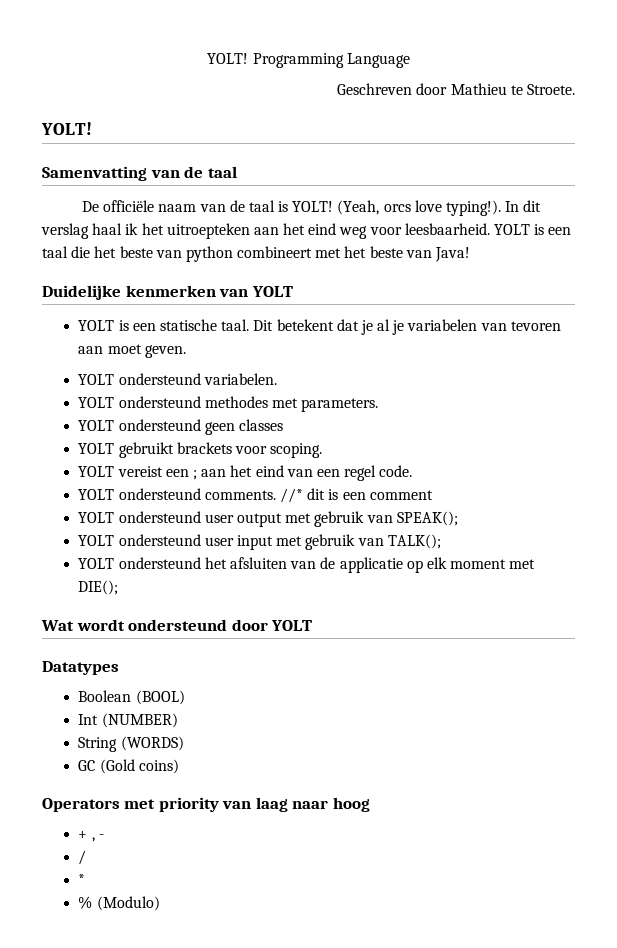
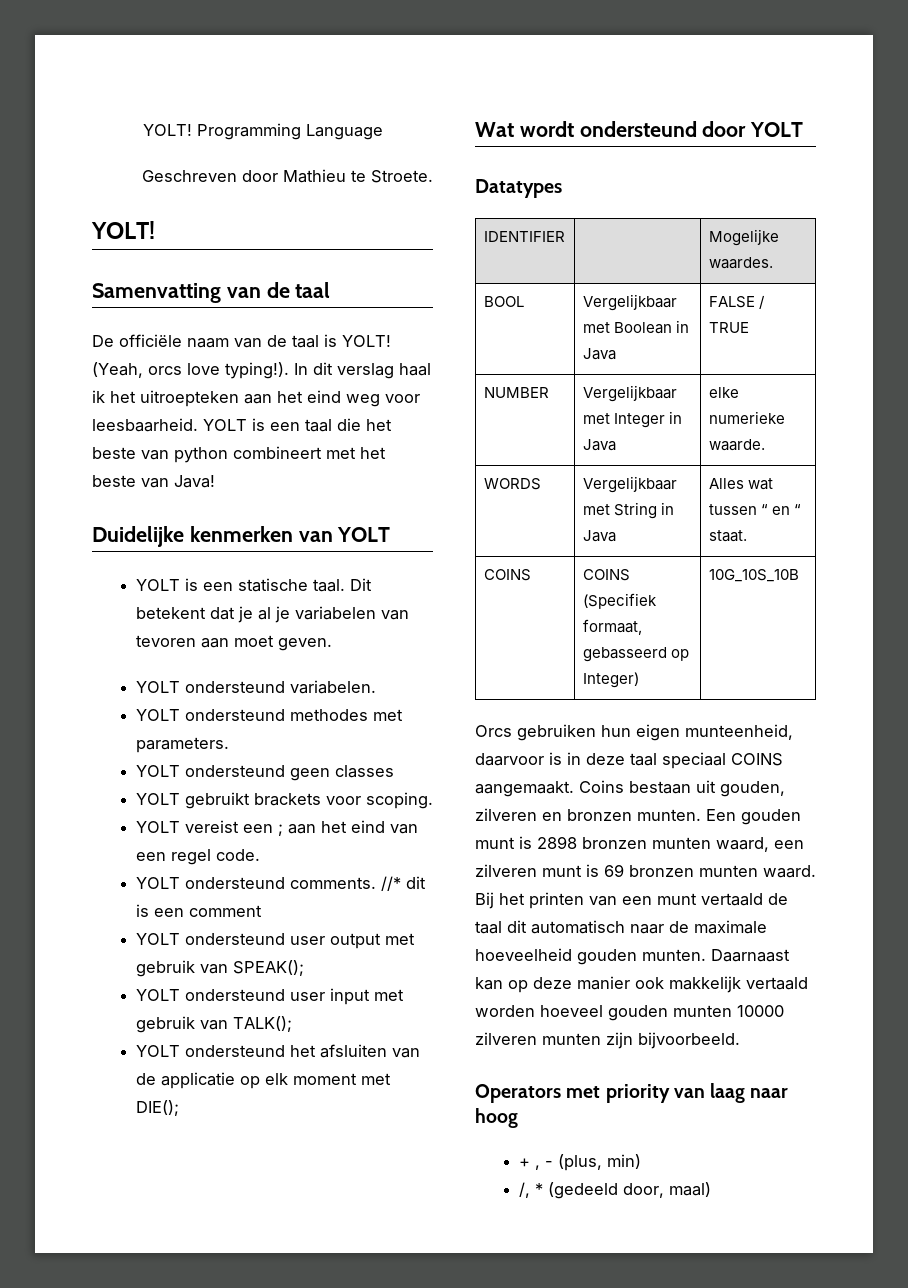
- Boolean (BOOL)
- Int (NUMBER)
- String (WORDS)
- GC (Gold coins)
+ IDENTIFIER | | Mogelijke waardes.
+ BOOL | Vergelijkbaar met Boolean in Java | FALSE / TRUE
+ NUMBER | Vergelijkbaar met Integer in Java | elke numerieke waarde.
+ WORDS | Vergelijkbaar met String in Java | Alles wat tussen “ en “ staat.
+ COINS | COINS (Specifiek formaat, gebasseerd op Integer) | 10G_10S_10B
+ Orcs gebruiken hun eigen munteenheid, daarvoor is in deze taal speciaal COINS aangemaakt. Coins bestaan uit gouden, zilveren en bronzen munten. Een gouden munt is 2898 bronzen munten waard, een zilveren munt is 69 bronzen munten waard. Bij het printen van een munt vertaald de taal dit automatisch naar de maximale hoeveelheid gouden munten. Daarnaast kan op deze manier ook makkelijk vertaald worden hoeveel gouden munten 10000 zilveren munten zijn bijvoorbeeld.
- + , -
- /
- *
- % (Modulo)
+ + , - (plus, min)
+ /, * (gedeeld door, maal)

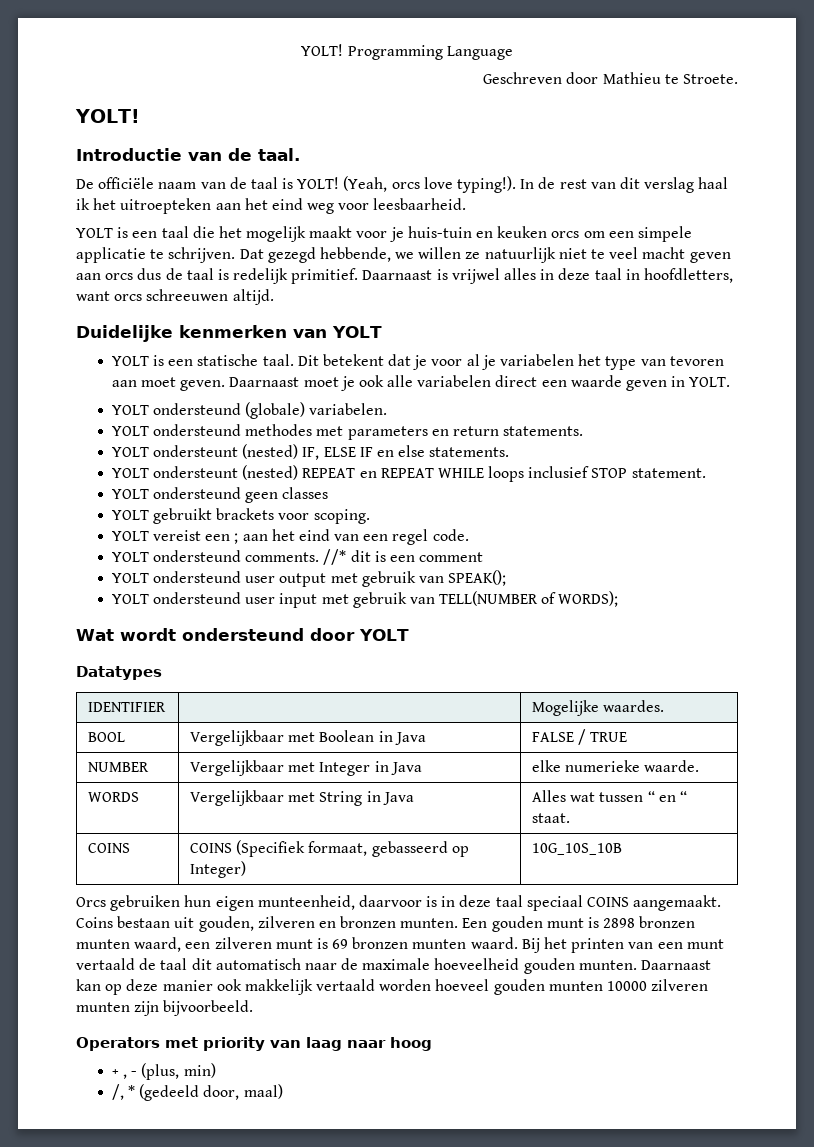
- Samenvatting van de taal
+ Introductie van de taal.
- In dit verslag haal ik het uitroepteken aan het eind weg voor leesbaarheid. YOLT is een taal die het beste van python combineert met het beste van Java!
+ In de rest van dit verslag haal ik het uitroepteken aan het eind weg voor leesbaarheid.
+ YOLT is een taal die het mogelijk maakt voor je huis-tuin en keuken orcs om een simpele applicatie te schrijven. Dat gezegd hebbende, we willen ze natuurlijk niet te veel macht geven aan orcs dus de taal is redelijk primitief. Daarnaast is vrijwel alles in deze taal in hoofdletters, want orcs schreeuwen altijd.
- Dit betekent dat je al je variabelen van tevoren aan moet geven.
- YOLT ondersteund variabelen.
+ Dit betekent dat je voor al je variabelen het type van tevoren aan moet geven. Daarnaast moet je ook alle variabelen direct een waarde geven in YOLT.
+ YOLT ondersteund (globale) variabelen.
- YOLT ondersteund methodes met parameters.
+ YOLT ondersteund methodes met parameters en return statements.
+ YOLT ondersteunt (nested) IF, ELSE IF en else statements.
+ YOLT ondersteunt (nested) REPEAT en REPEAT WHILE loops inclusief STOP statement.
- YOLT ondersteund user input met gebruik van TALK();
- YOLT ondersteund het afsluiten van de applicatie op elk moment met DIE();
+ YOLT ondersteund user input met gebruik van TELL(NUMBER of WORDS);

